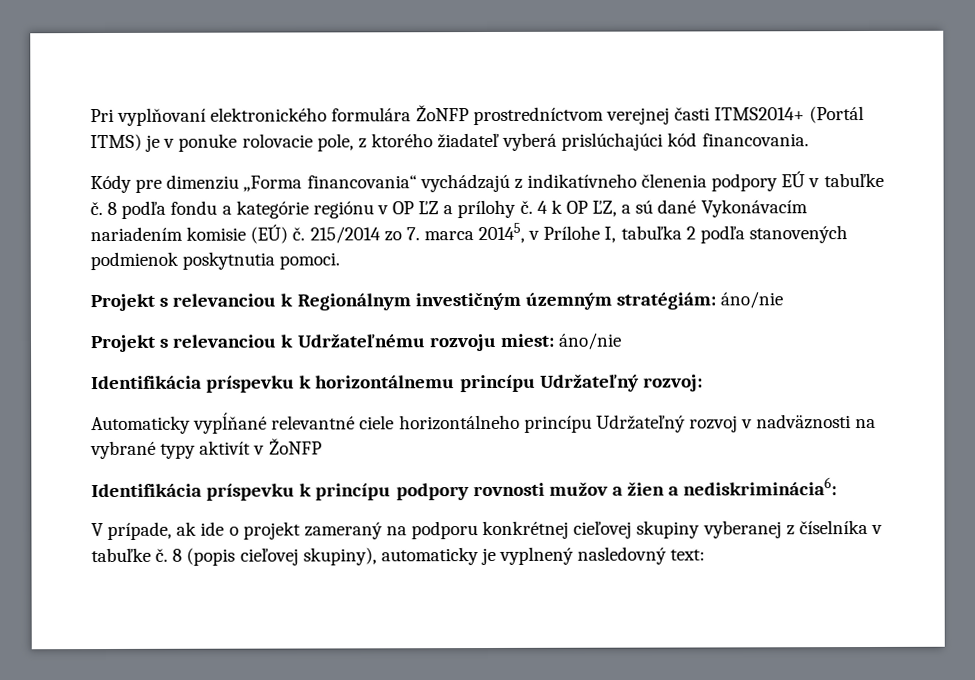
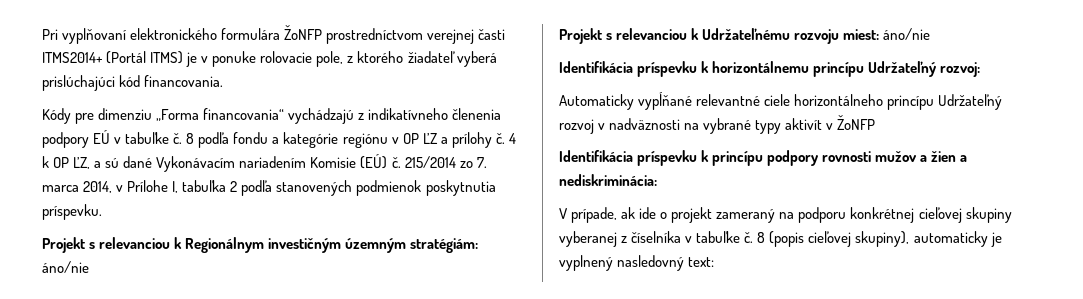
- 4 k OP ĽZ, a sú dané Vykonávacím nariadením komisie (EÚ) č.
+ 4 k OP ĽZ, a sú dané Vykonávacím nariadením Komisie (EÚ) č.
- 215/2014 zo 7. marca 20145, v Prílohe I, tabuľka 2 podľa stanovených podmienok poskytnutia pomoci.
+ 215/2014 zo 7. marca 2014, v Prílohe I, tabuľka 2 podľa stanovených podmienok poskytnutia príspevku.
- Identifikácia príspevku k princípu podpory rovnosti mužov a žien a nediskriminácia6:
+ Identifikácia príspevku k princípu podpory rovnosti mužov a žien a nediskriminácia:

